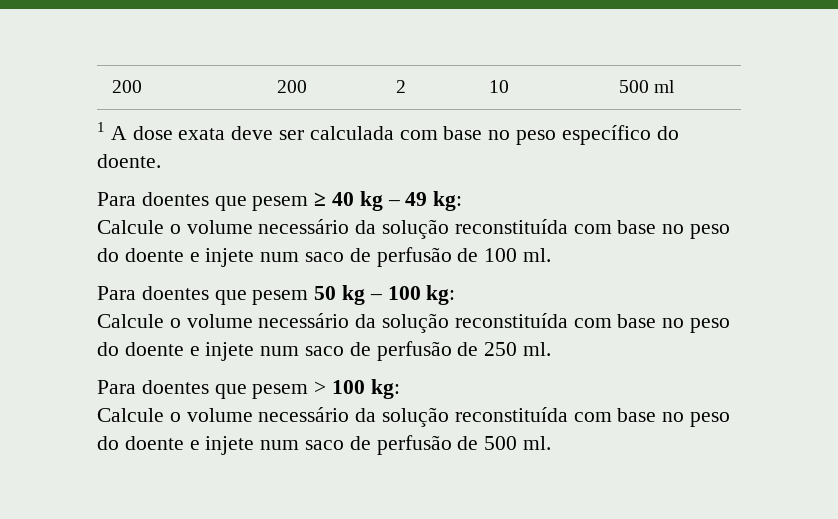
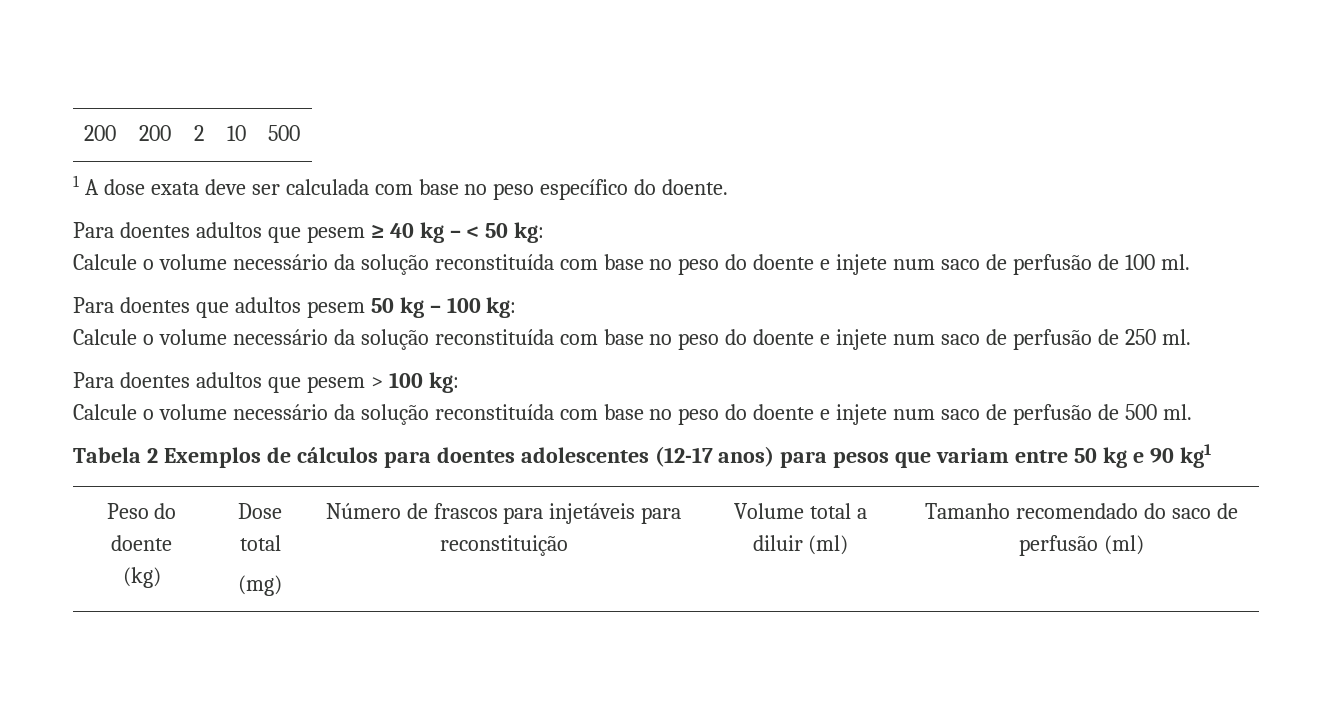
- 200 | 200 | 2 | 10 | 500 ml
+ 200 | 200 | 2 | 10 | 500
- Para doentes que pesem ≥ 40 kg – 49 kg:
+ Para doentes adultos que pesem ≥ 40 kg – < 50 kg:
- Para doentes que pesem 50 kg – 100 kg:
+ Para doentes que adultos pesem 50 kg – 100 kg:
- Para doentes que pesem > 100 kg:
+ Para doentes adultos que pesem > 100 kg:
+ Tabela 2 Exemplos de cálculos para doentes adolescentes (12-17 anos) para pesos que variam entre 50 kg e 90 kg1
+ Peso do doente
+ (kg) | Dose total
+ (mg) | Número de frascos para injetáveis para reconstituição | Volume total a diluir (ml) | Tamanho recomendado do saco de perfusão (ml)

